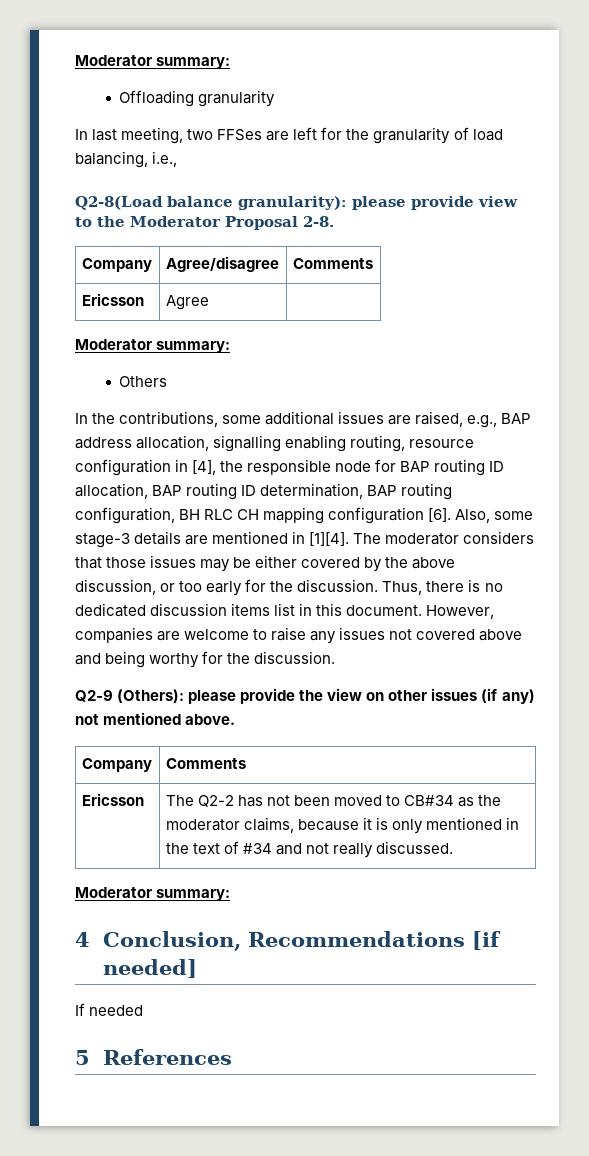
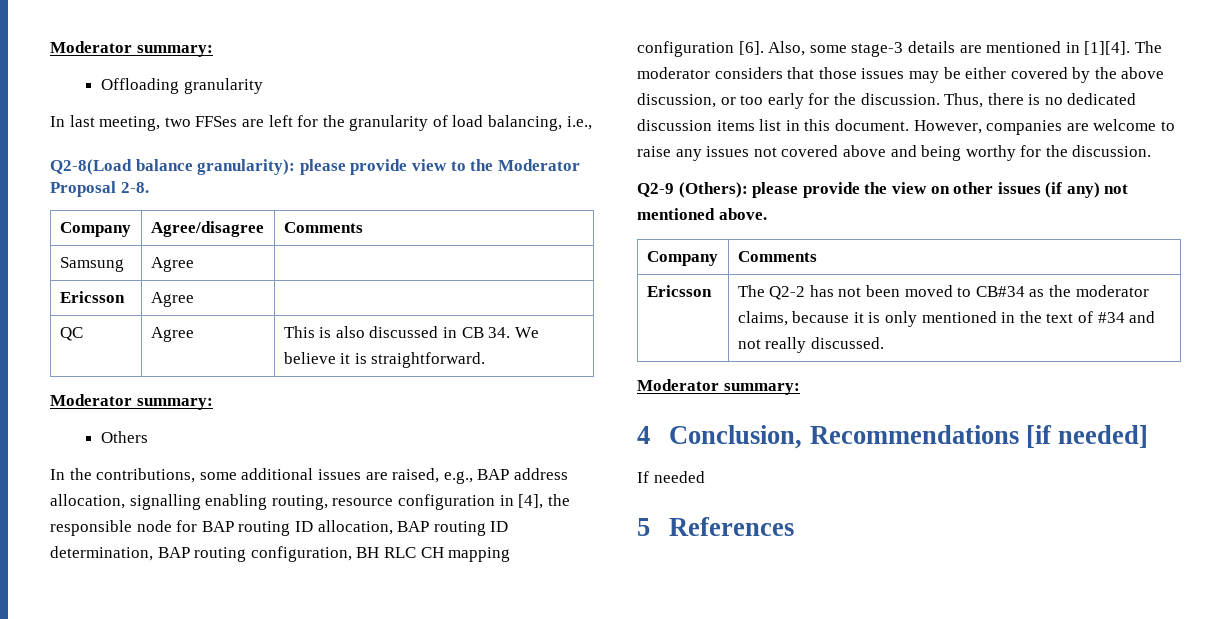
+ Samsung | Agree |
+ QC | Agree | This is also discussed in CB 34. We believe it is straightforward.

